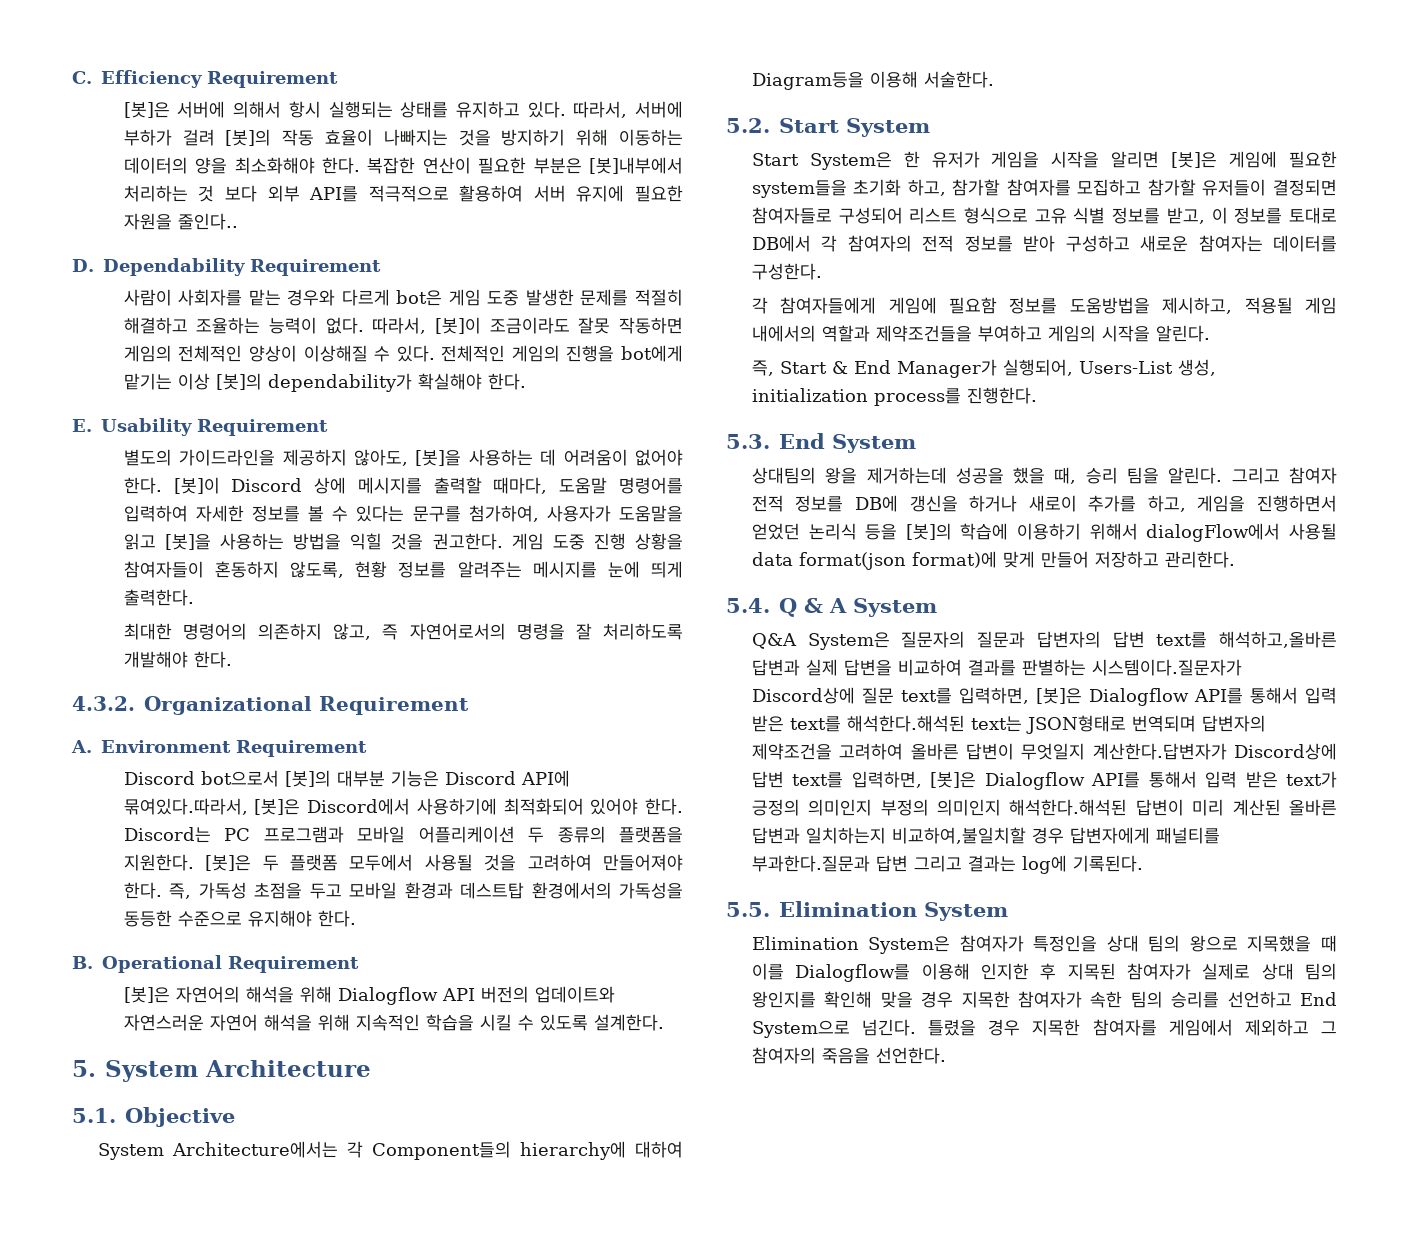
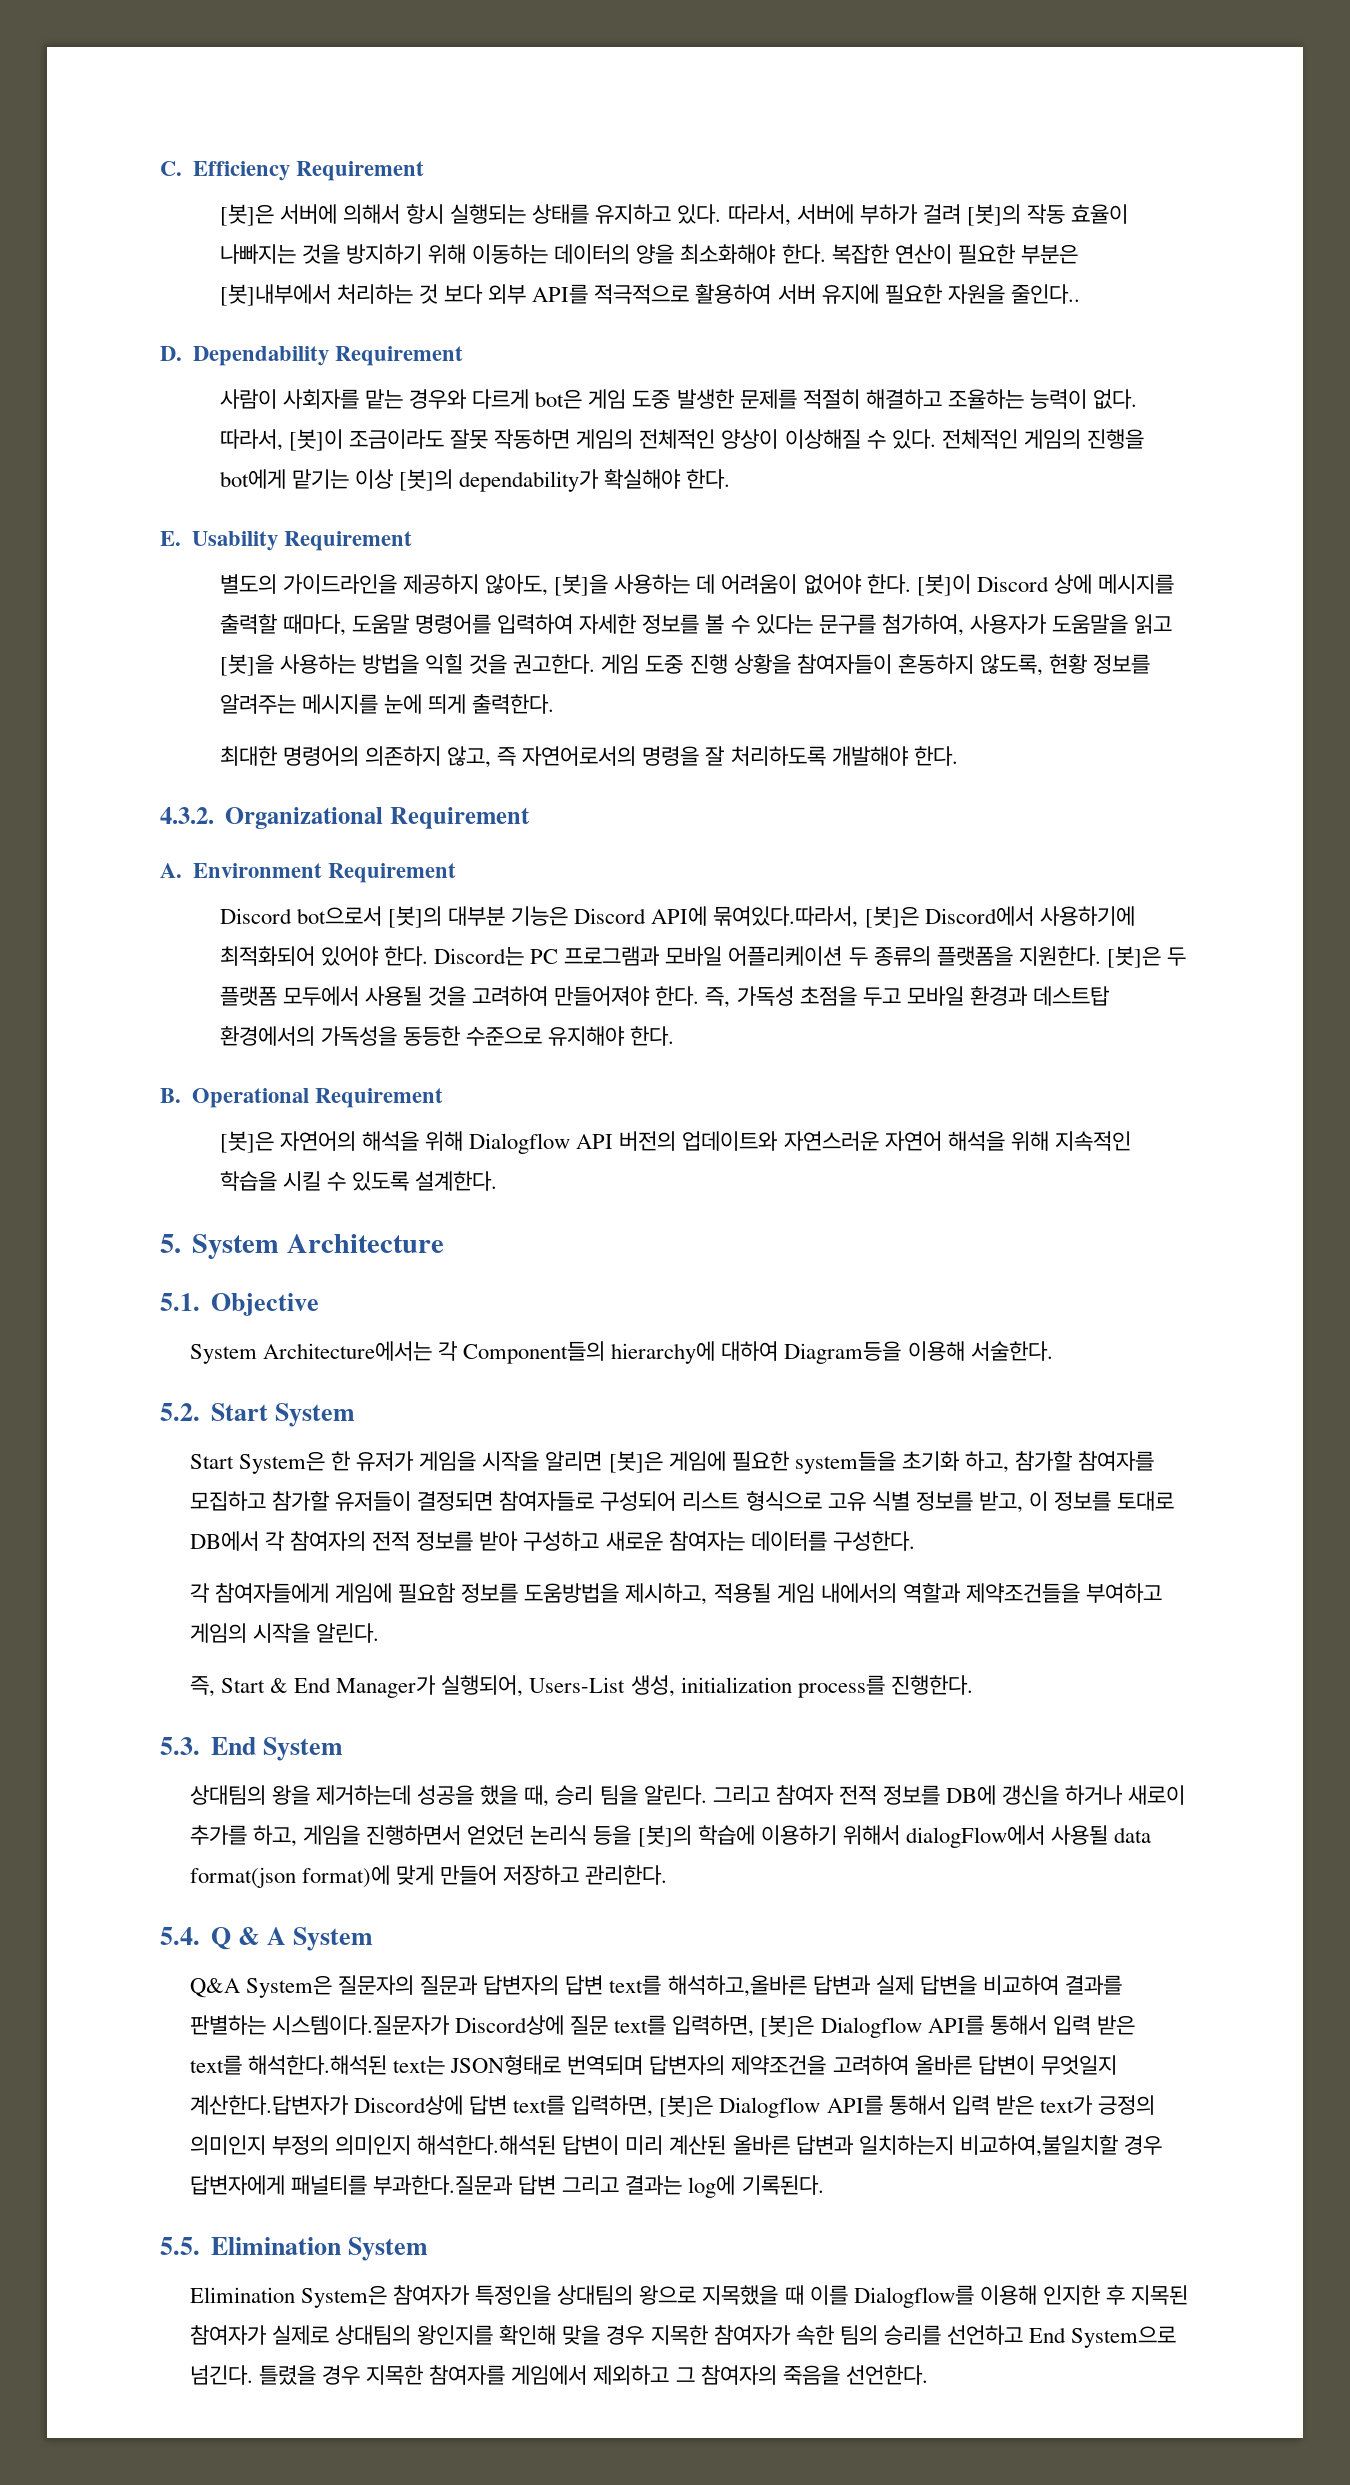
- Elimination System은 참여자가 특정인을 상대 팀의 왕으로 지목했을 때 이를 Dialogflow를 이용해 인지한 후 지목된 참여자가 실제로 상대 팀의 왕인지를 확인해 맞을 경우 지목한 참여자가 속한 팀의 승리를 선언하고 End System으로 넘긴다.
+ Elimination System은 참여자가 특정인을 상대팀의 왕으로 지목했을 때 이를 Dialogflow를 이용해 인지한 후 지목된 참여자가 실제로 상대팀의 왕인지를 확인해 맞을 경우 지목한 참여자가 속한 팀의 승리를 선언하고 End System으로 넘긴다.

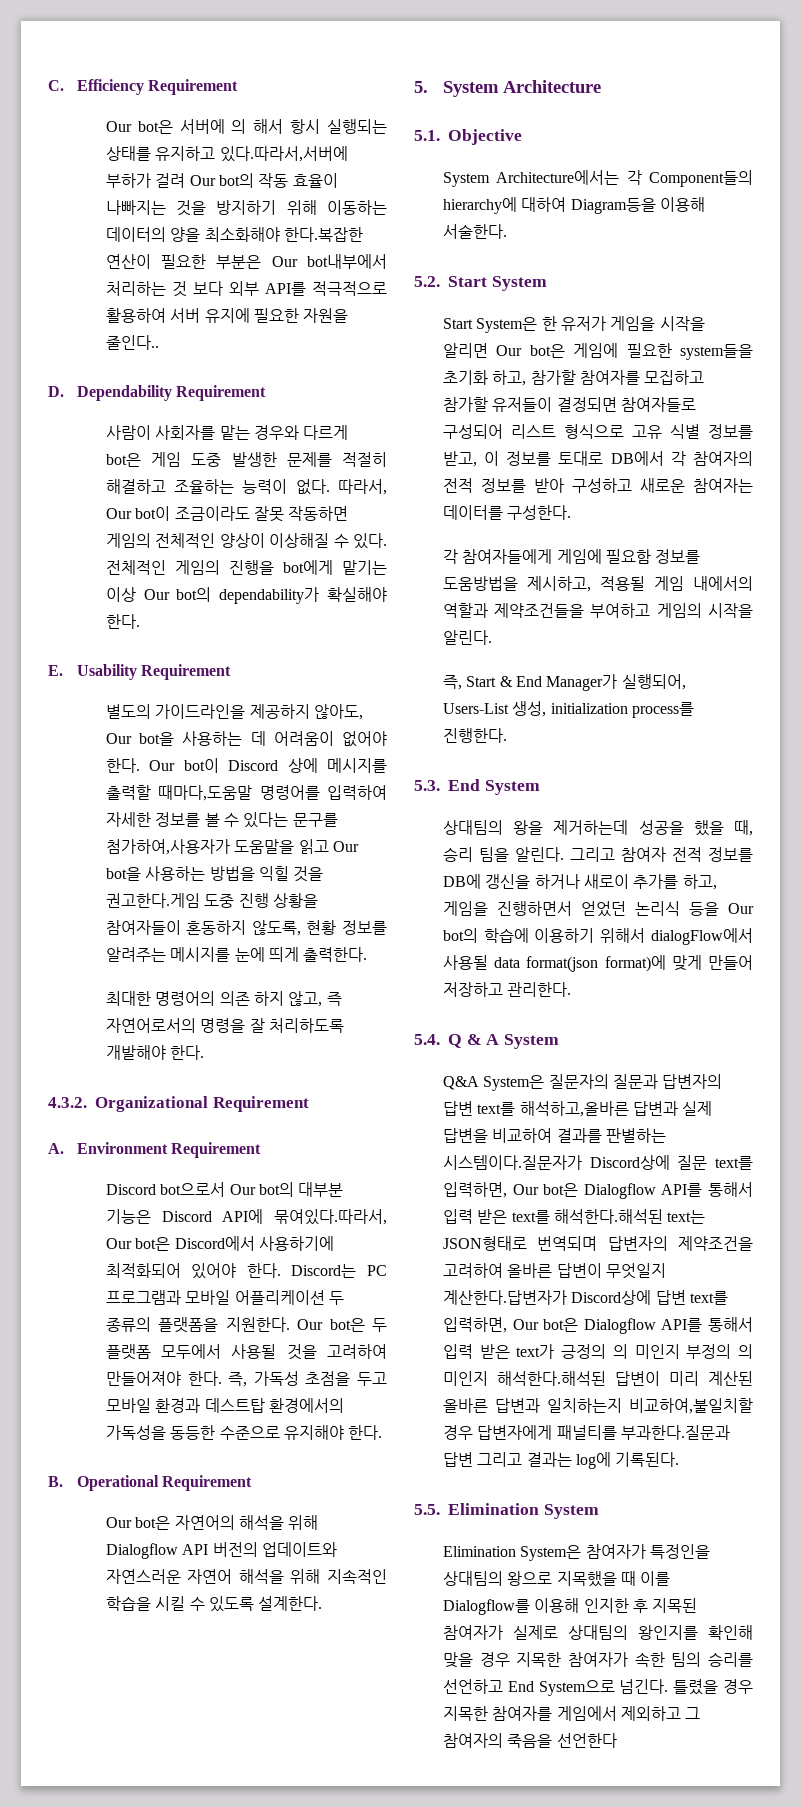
- [봇]은 서버에 의해서 항시 실행되는 상태를 유지하고 있다. 따라서, 서버에 부하가 걸려 [봇]의 작동 효율이 나빠지는 것을 방지하기 위해 이동하는 데이터의 양을 최소화해야 한다. 복잡한 연산이 필요한 부분은 [봇]내부에서 처리하는 것 보다 외부 API를 적극적으로 활용하여 서버 유지에 필요한 자원을 줄인다..
+ Our bot은 서버에 의 해서 항시 실행되는 상태를 유지하고 있다.따라서,서버에 부하가 걸려 Our bot의 작동 효율이 나빠지는 것을 방지하기 위해 이동하는 데이터의 양을 최소화해야 한다.복잡한 연산이 필요한 부분은 Our bot내부에서 처리하는 것 보다 외부 API를 적극적으로 활용하여 서버 유지에 필요한 자원을 줄인다..
- 따라서, [봇]이 조금이라도 잘못 작동하면 게임의 전체적인 양상이 이상해질 수 있다.
+ 따라서, Our bot이 조금이라도 잘못 작동하면 게임의 전체적인 양상이 이상해질 수 있다.
- 전체적인 게임의 진행을 bot에게 맡기는 이상 [봇]의 dependability가 확실해야 한다.
+ 전체적인 게임의 진행을 bot에게 맡기는 이상 Our bot의 dependability가 확실해야 한다.
- 별도의 가이드라인을 제공하지 않아도, [봇]을 사용하는 데 어려움이 없어야 한다.
+ 별도의 가이드라인을 제공하지 않아도, Our bot을 사용하는 데 어려움이 없어야 한다.
- [봇]이 Discord 상에 메시지를 출력할 때마다, 도움말 명령어를 입력하여 자세한 정보를 볼 수 있다는 문구를 첨가하여, 사용자가 도움말을 읽고 [봇]을 사용하는 방법을 익힐 것을 권고한다. 게임 도중 진행 상황을 참여자들이 혼동하지 않도록, 현황 정보를 알려주는 메시지를 눈에 띄게 출력한다.
+ Our bot이 Discord 상에 메시지를 출력할 때마다,도움말 명령어를 입력하여 자세한 정보를 볼 수 있다는 문구를 첨가하여,사용자가 도움말을 읽고 Our bot을 사용하는 방법을 익힐 것을 권고한다.게임 도중 진행 상황을 참여자들이 혼동하지 않도록, 현황 정보를 알려주는 메시지를 눈에 띄게 출력한다.
- 최대한 명령어의 의존하지 않고, 즉 자연어로서의 명령을 잘 처리하도록 개발해야 한다.
+ 최대한 명령어의 의존 하지 않고, 즉 자연어로서의 명령을 잘 처리하도록 개발해야 한다.
- Discord bot으로서 [봇]의 대부분 기능은 Discord API에 묶여있다.따라서, [봇]은 Discord에서 사용하기에 최적화되어 있어야 한다.
+ Discord bot으로서 Our bot의 대부분 기능은 Discord API에 묶여있다.따라서, Our bot은 Discord에서 사용하기에 최적화되어 있어야 한다.
- [봇]은 두 플랫폼 모두에서 사용될 것을 고려하여 만들어져야 한다.
+ Our bot은 두 플랫폼 모두에서 사용될 것을 고려하여 만들어져야 한다.
- [봇]은 자연어의 해석을 위해 Dialogflow API 버전의 업데이트와 자연스러운 자연어 해석을 위해 지속적인 학습을 시킬 수 있도록 설계한다.
+ Our bot은 자연어의 해석을 위해 Dialogflow API 버전의 업데이트와 자연스러운 자연어 해석을 위해 지속적인 학습을 시킬 수 있도록 설계한다.
- Start System은 한 유저가 게임을 시작을 알리면 [봇]은 게임에 필요한 system들을 초기화 하고, 참가할 참여자를 모집하고 참가할 유저들이 결정되면 참여자들로 구성되어 리스트 형식으로 고유 식별 정보를 받고, 이 정보를 토대로 DB에서 각 참여자의 전적 정보를 받아 구성하고 새로운 참여자는 데이터를 구성한다.
+ Start System은 한 유저가 게임을 시작을 알리면 Our bot은 게임에 필요한 system들을 초기화 하고, 참가할 참여자를 모집하고 참가할 유저들이 결정되면 참여자들로 구성되어 리스트 형식으로 고유 식별 정보를 받고, 이 정보를 토대로 DB에서 각 참여자의 전적 정보를 받아 구성하고 새로운 참여자는 데이터를 구성한다.
- 그리고 참여자 전적 정보를 DB에 갱신을 하거나 새로이 추가를 하고, 게임을 진행하면서 얻었던 논리식 등을 [봇]의 학습에 이용하기 위해서 dialogFlow에서 사용될 data format(json format)에 맞게 만들어 저장하고 관리한다.
+ 그리고 참여자 전적 정보를 DB에 갱신을 하거나 새로이 추가를 하고, 게임을 진행하면서 얻었던 논리식 등을 Our bot의 학습에 이용하기 위해서 dialogFlow에서 사용될 data format(json format)에 맞게 만들어 저장하고 관리한다.
- Q&A System은 질문자의 질문과 답변자의 답변 text를 해석하고,올바른 답변과 실제 답변을 비교하여 결과를 판별하는 시스템이다.질문자가 Discord상에 질문 text를 입력하면, [봇]은 Dialogflow API를 통해서 입력 받은 text를 해석한다.해석된 text는 JSON형태로 번역되며 답변자의 제약조건을 고려하여 올바른 답변이 무엇일지 계산한다.답변자가 Discord상에 답변 text를 입력하면, [봇]은 Dialogflow API를 통해서 입력 받은 text가 긍정의 의미인지 부정의 의미인지 해석한다.해석된 답변이 미리 계산된 올바른 답변과 일치하는지 비교하여,불일치할 경우 답변자에게 패널티를 부과한다.질문과 답변 그리고 결과는 log에 기록된다.
+ Q&A System은 질문자의 질문과 답변자의 답변 text를 해석하고,올바른 답변과 실제 답변을 비교하여 결과를 판별하는 시스템이다.질문자가 Discord상에 질문 text를 입력하면, Our bot은 Dialogflow API를 통해서 입력 받은 text를 해석한다.해석된 text는 JSON형태로 번역되며 답변자의 제약조건을 고려하여 올바른 답변이 무엇일지 계산한다.답변자가 Discord상에 답변 text를 입력하면, Our bot은 Dialogflow API를 통해서 입력 받은 text가 긍정의 의 미인지 부정의 의 미인지 해석한다.해석된 답변이 미리 계산된 올바른 답변과 일치하는지 비교하여,불일치할 경우 답변자에게 패널티를 부과한다.질문과 답변 그리고 결과는 log에 기록된다.
- 틀렸을 경우 지목한 참여자를 게임에서 제외하고 그 참여자의 죽음을 선언한다.
+ 틀렸을 경우 지목한 참여자를 게임에서 제외하고 그 참여자의 죽음을 선언한다

